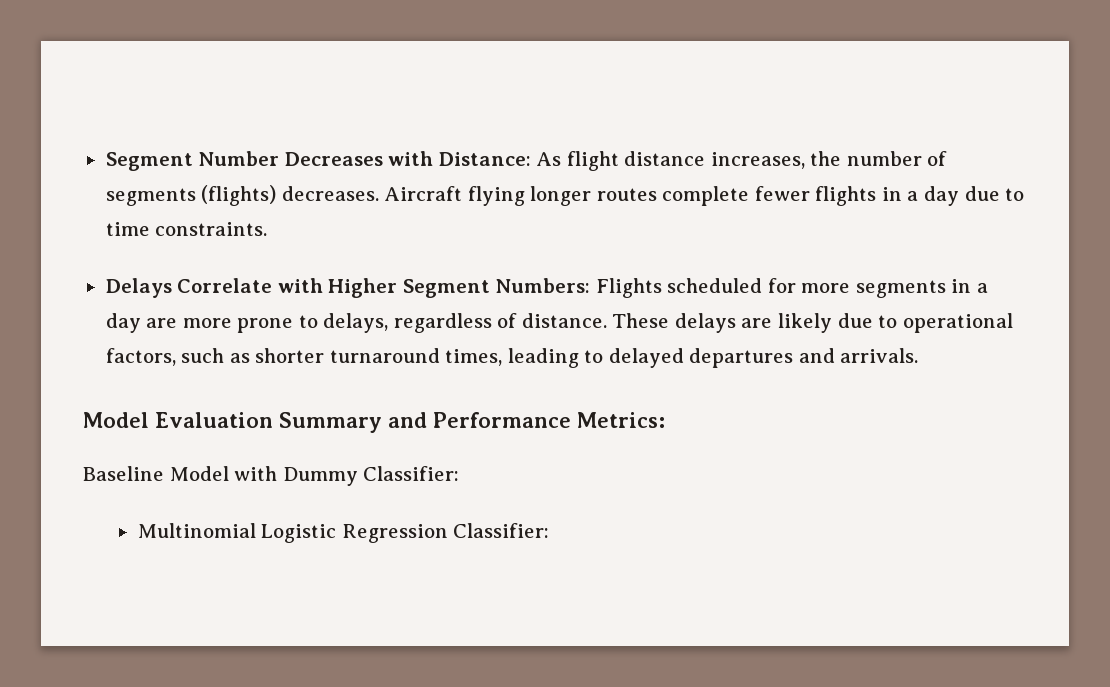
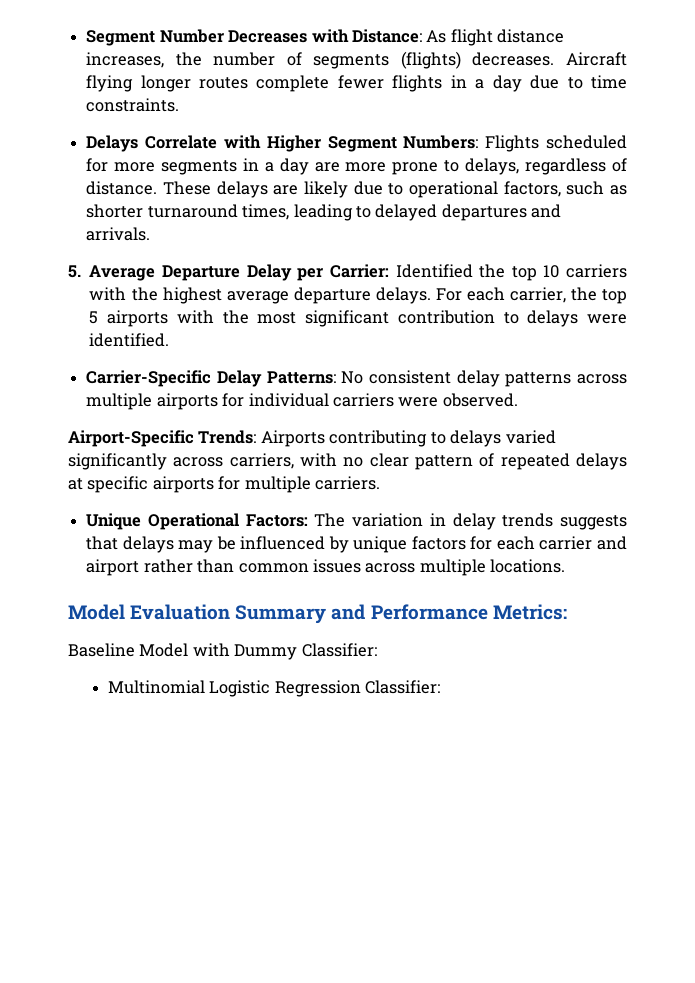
+ 5. Average Departure Delay per Carrier: Identified the top 10 carriers with the highest average departure delays. For each carrier, the top 5 airports with the most significant contribution to delays were identified.
+ Carrier-Specific Delay Patterns: No consistent delay patterns across multiple airports for individual carriers were observed.
+ Airport-Specific Trends: Airports contributing to delays varied significantly across carriers, with no clear pattern of repeated delays at specific airports for multiple carriers.
+ Unique Operational Factors: The variation in delay trends suggests that delays may be influenced by unique factors for each carrier and airport rather than common issues across multiple locations.

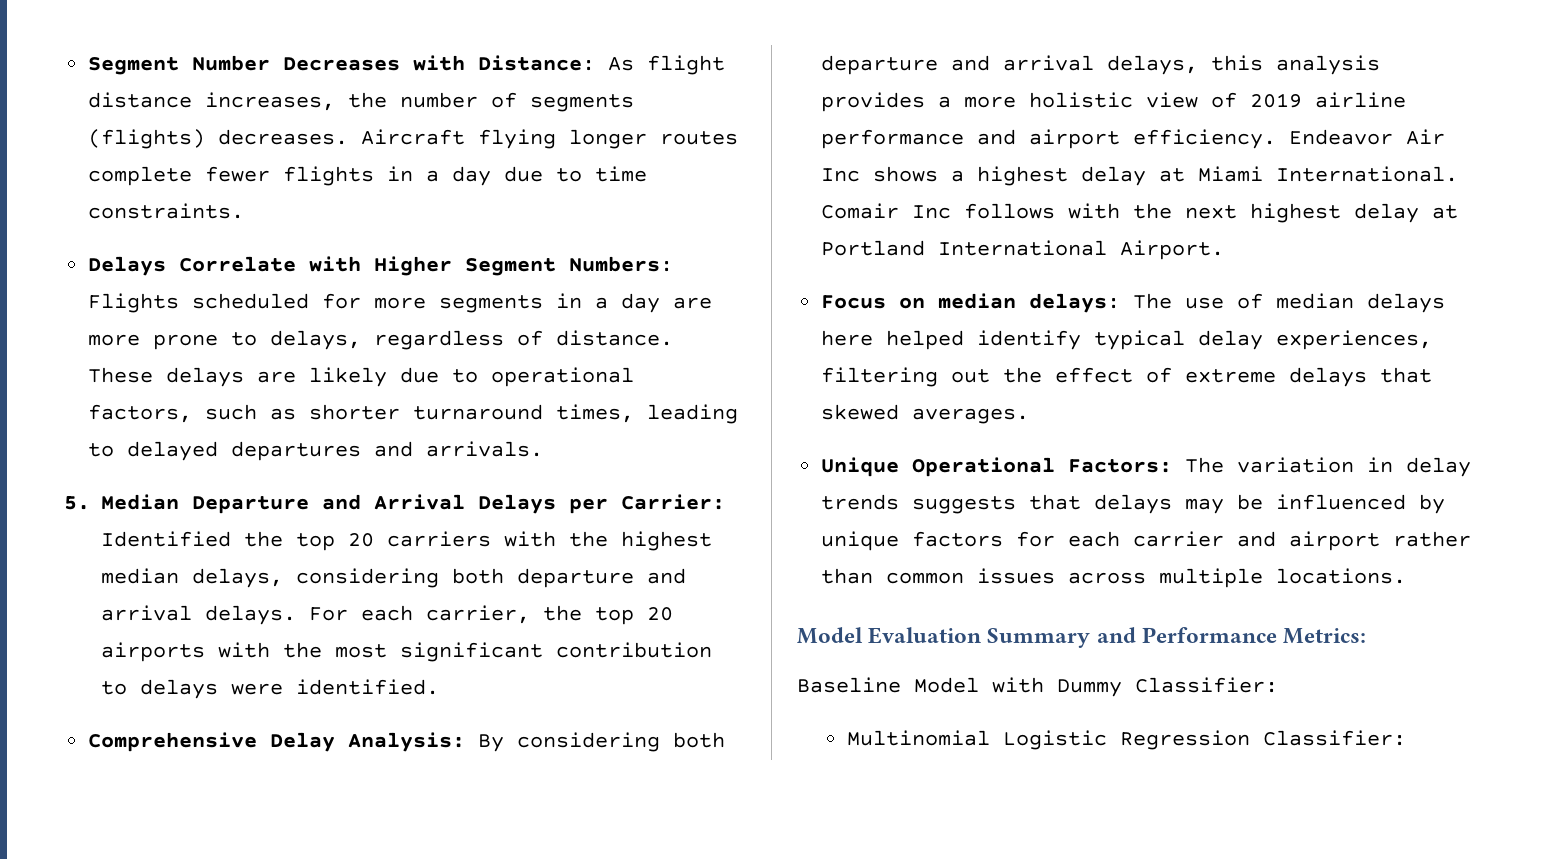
- 5. Average Departure Delay per Carrier: Identified the top 10 carriers with the highest average departure delays.
+ 5. Median Departure and Arrival Delays per Carrier: Identified the top 20 carriers with the highest median delays, considering both departure and arrival delays.
- For each carrier, the top 5 airports with the most significant contribution to delays were identified.
+ For each carrier, the top 20 airports with the most significant contribution to delays were identified.
- Carrier-Specific Delay Patterns: No consistent delay patterns across multiple airports for individual carriers were observed.
- Airport-Specific Trends: Airports contributing to delays varied significantly across carriers, with no clear pattern of repeated delays at specific airports for multiple carriers.
+ Comprehensive Delay Analysis: By considering both departure and arrival delays, this analysis provides a more holistic view of 2019 airline performance and airport efficiency. Endeavor Air Inc shows a highest delay at Miami International. Comair Inc follows with the next highest delay at Portland International Airport.
+ Focus on median delays: The use of median delays here helped identify typical delay experiences, filtering out the effect of extreme delays that skewed averages.

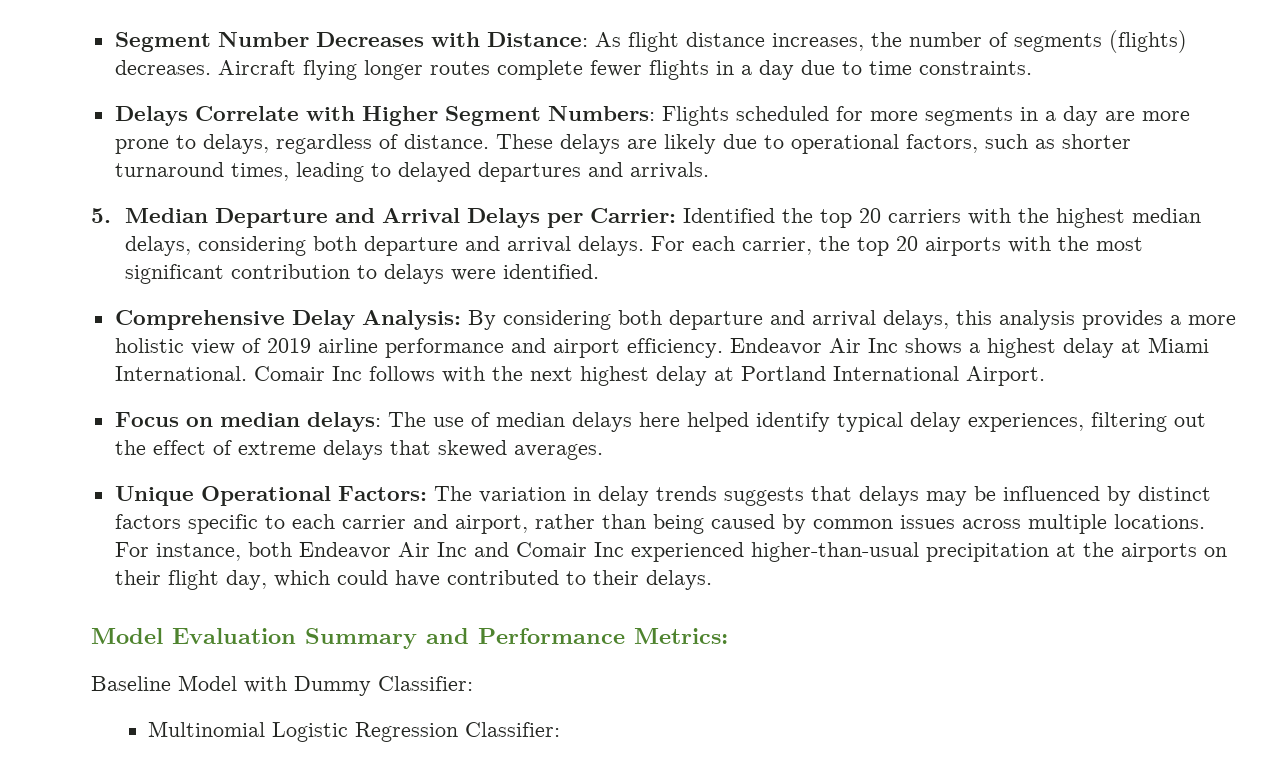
- Unique Operational Factors: The variation in delay trends suggests that delays may be influenced by unique factors for each carrier and airport rather than common issues across multiple locations.
+ Unique Operational Factors: The variation in delay trends suggests that delays may be influenced by distinct factors specific to each carrier and airport, rather than being caused by common issues across multiple locations. For instance, both Endeavor Air Inc and Comair Inc experienced higher-than-usual precipitation at the airports on their flight day, which could have contributed to their delays.

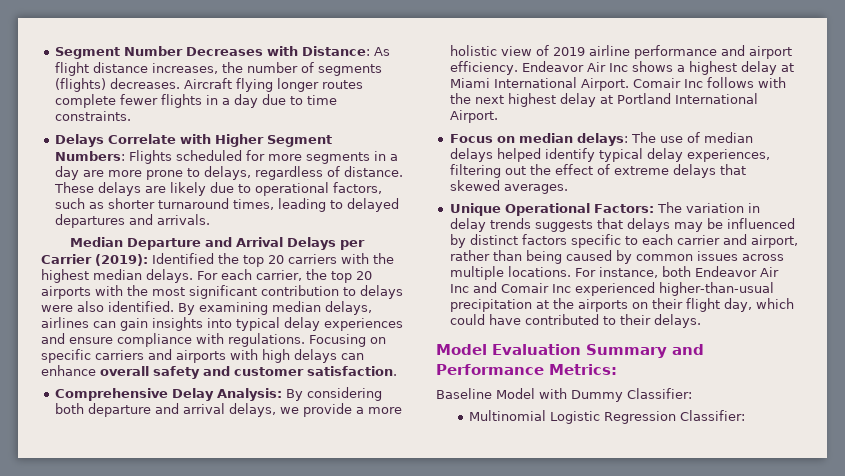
- 5. Median Departure and Arrival Delays per Carrier: Identified the top 20 carriers with the highest median delays, considering both departure and arrival delays.
+ Median Departure and Arrival Delays per Carrier (2019): Identified the top 20 carriers with the highest median delays.
- For each carrier, the top 20 airports with the most significant contribution to delays were identified.
+ For each carrier, the top 20 airports with the most significant contribution to delays were also identified. By examining median delays, airlines can gain insights into typical delay experiences and ensure compliance with regulations. Focusing on specific carriers and airports with high delays can enhance overall safety and customer satisfaction.
- Comprehensive Delay Analysis: By considering both departure and arrival delays, this analysis provides a more holistic view of 2019 airline performance and airport efficiency.
+ Comprehensive Delay Analysis: By considering both departure and arrival delays, we provide a more holistic view of 2019 airline performance and airport efficiency.
- Endeavor Air Inc shows a highest delay at Miami International.
+ Endeavor Air Inc shows a highest delay at Miami International Airport.
- Focus on median delays: The use of median delays here helped identify typical delay experiences, filtering out the effect of extreme delays that skewed averages.
+ Focus on median delays: The use of median delays helped identify typical delay experiences, filtering out the effect of extreme delays that skewed averages.

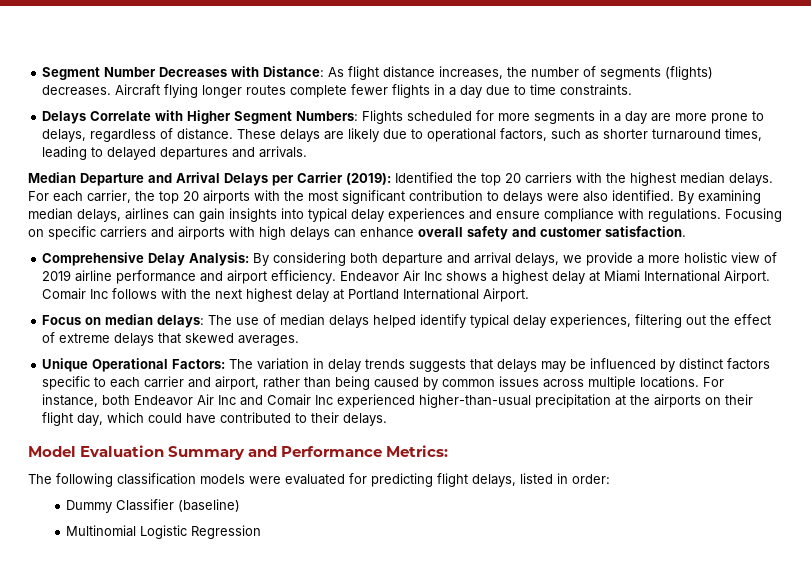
- Baseline Model with Dummy Classifier:
+ The following classification models were evaluated for predicting flight delays, listed in order:
+ Dummy Classifier (baseline)
- Multinomial Logistic Regression Classifier:
+ Multinomial Logistic Regression

